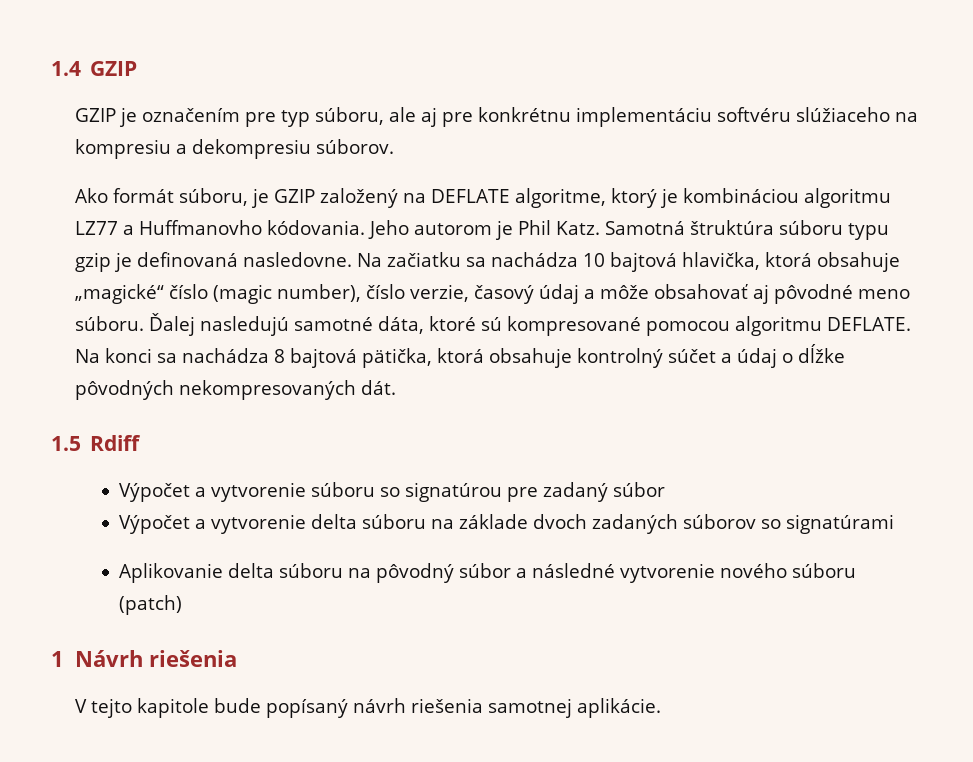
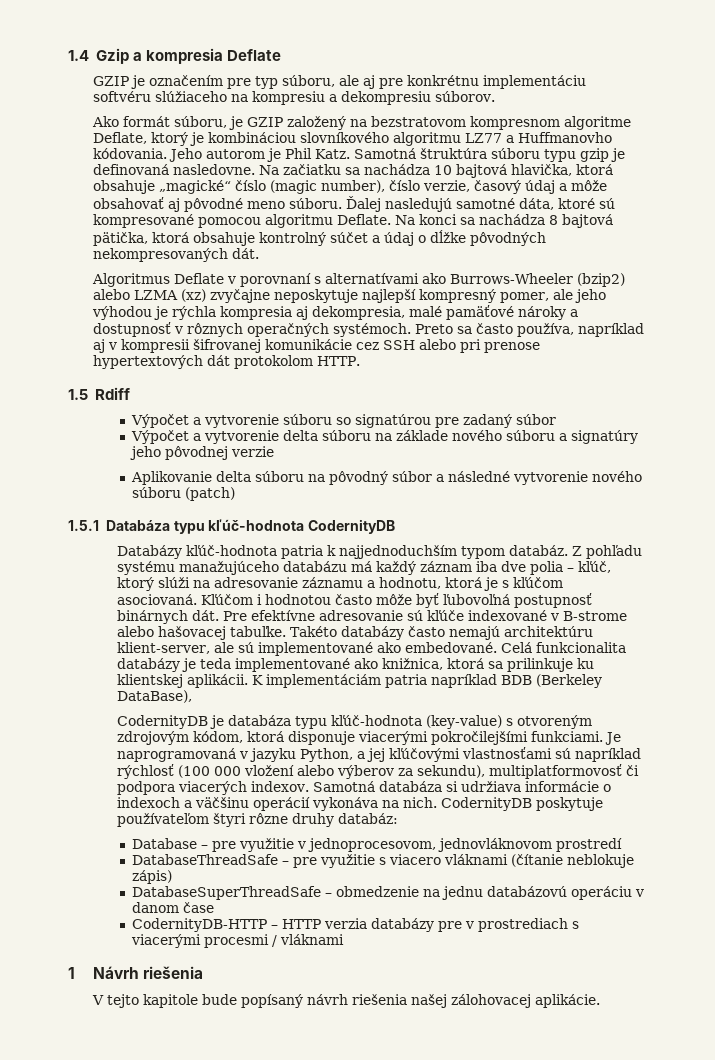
- 1.4 GZIP
+ 1.4 Gzip a kompresia Deflate
- Ako formát súboru, je GZIP založený na DEFLATE algoritme, ktorý je kombináciou algoritmu LZ77 a Huffmanovho kódovania.
+ Ako formát súboru, je GZIP založený na bezstratovom kompresnom algoritme Deflate, ktorý je kombináciou slovníkového algoritmu LZ77 a Huffmanovho kódovania.
- Ďalej nasledujú samotné dáta, ktoré sú kompresované pomocou algoritmu DEFLATE.
+ Ďalej nasledujú samotné dáta, ktoré sú kompresované pomocou algoritmu Deflate.
+ Algoritmus Deflate v porovnaní s alternatívami ako Burrows-Wheeler (bzip2) alebo LZMA (xz) zvyčajne neposkytuje najlepší kompresný pomer, ale jeho výhodou je rýchla kompresia aj dekompresia, malé pamäťové nároky a dostupnosť v rôznych operačných systémoch. Preto sa často používa, napríklad aj v kompresii šifrovanej komunikácie cez SSH alebo pri prenose hypertextových dát protokolom HTTP.
- Výpočet a vytvorenie delta súboru na základe dvoch zadaných súborov so signatúrami
+ Výpočet a vytvorenie delta súboru na základe nového súboru a signatúry jeho pôvodnej verzie
+ 1.5.1 Databáza typu kľúč-hodnota CodernityDB
+ Databázy kľúč-hodnota patria k najjednoduchším typom databáz. Z pohľadu systému manažujúceho databázu má každý záznam iba dve polia – kľúč, ktorý slúži na adresovanie záznamu a hodnotu, ktorá je s kľúčom asociovaná. Kľúčom i hodnotou často môže byť ľubovoľná postupnosť binárnych dát. Pre efektívne adresovanie sú kľúče indexované v B-strome alebo hašovacej tabuľke. Takéto databázy často nemajú architektúru klient-server, ale sú implementované ako embedované. Celá funkcionalita databázy je teda implementované ako knižnica, ktorá sa prilinkuje ku klientskej aplikácii. K implementáciám patria napríklad BDB (Berkeley DataBase),
+ CodernityDB je databáza typu kľúč-hodnota (key-value) s otvoreným zdrojovým kódom, ktorá disponuje viacerými pokročilejšími funkciami. Je naprogramovaná v jazyku Python, a jej kľúčovými vlastnosťami sú napríklad rýchlosť (100 000 vložení alebo výberov za sekundu), multiplatformovosť či podpora viacerých indexov. Samotná databáza si udržiava informácie o indexoch a väčšinu operácií vykonáva na nich. CodernityDB poskytuje používateľom štyri rôzne druhy databáz:
+ Database – pre využitie v jednoprocesovom, jednovláknovom prostredí
+ DatabaseThreadSafe – pre využitie s viacero vláknami (čítanie neblokuje zápis)
+ DatabaseSuperThreadSafe – obmedzenie na jednu databázovú operáciu v danom čase
+ CodernityDB-HTTP – HTTP verzia databázy pre v prostrediach s viacerými procesmi / vláknami
- V tejto kapitole bude popísaný návrh riešenia samotnej aplikácie.
+ V tejto kapitole bude popísaný návrh riešenia našej zálohovacej aplikácie.

